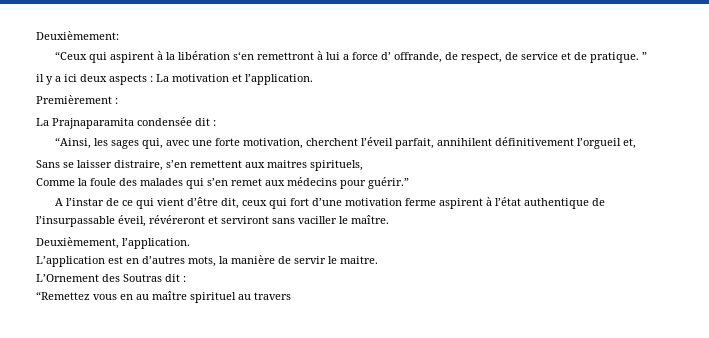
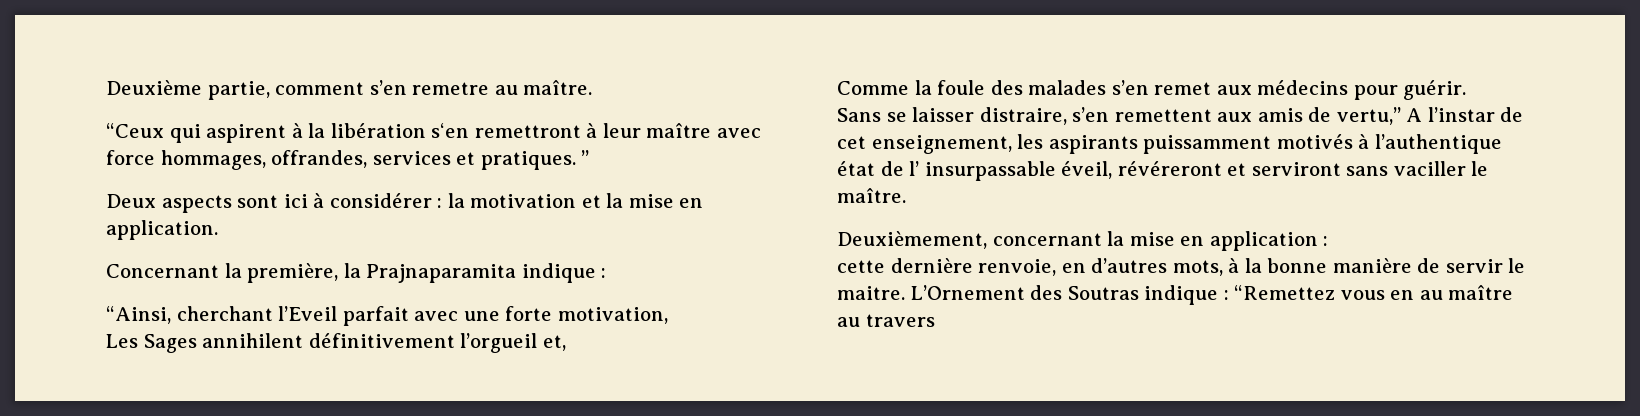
- Deuxièmement:
+ Deuxième partie, comment s’en remetre au maître.
- “Ceux qui aspirent à la libération s‘en remettront à lui a force d’ offrande, de respect, de service et de pratique. ”
- il y a ici deux aspects : La motivation et l’application.
- Premièrement :
- La Prajnaparamita condensée dit :
+ “Ceux qui aspirent à la libération s‘en remettront à leur maître avec force hommages, offrandes, services et pratiques. ”
+ Deux aspects sont ici à considérer : la motivation et la mise en application.
+ Concernant la première, la Prajnaparamita indique :
- “Ainsi, les sages qui, avec une forte motivation, cherchent l’éveil parfait, annihilent définitivement l’orgueil et,
+ “Ainsi, cherchant l’Eveil parfait avec une forte motivation,
+ Les Sages annihilent définitivement l’orgueil et,
+ Comme la foule des malades s’en remet aux médecins pour guérir.
- Sans se laisser distraire, s’en remettent aux maitres spirituels,
- Comme la foule des malades qui s’en remet aux médecins pour guérir.”
- A l’instar de ce qui vient d’être dit, ceux qui fort d’une motivation ferme aspirent à l’état authentique de l’insurpassable éveil, révéreront et serviront sans vaciller le maître.
+ Sans se laisser distraire, s’en remettent aux amis de vertu,” A l’instar de cet enseignement, les aspirants puissamment motivés à l’authentique état de l’ insurpassable éveil, révéreront et serviront sans vaciller le maître.
- Deuxièmement, l’application.
- L’application est en d’autres mots, la manière de servir le maitre.
- L’Ornement des Soutras dit :
- “Remettez vous en au maître spirituel au travers
+ Deuxièmement, concernant la mise en application :
+ cette dernière renvoie, en d’autres mots, à la bonne manière de servir le maitre. L’Ornement des Soutras indique : “Remettez vous en au maître au travers

